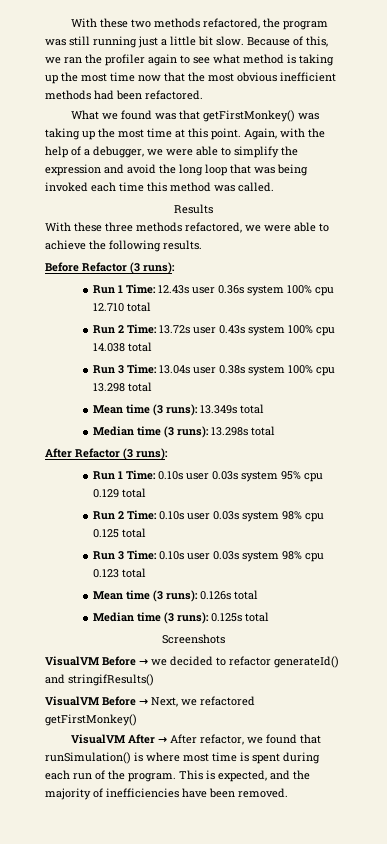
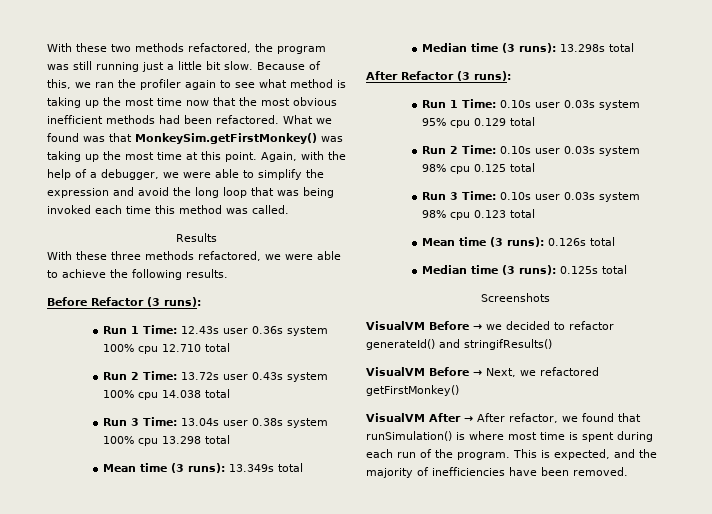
- Because of this, we ran the profiler again to see what method is taking up the most time now that the most obvious inefficient methods had been refactored.
- What we found was that getFirstMonkey() was taking up the most time at this point.
+ Because of this, we ran the profiler again to see what method is taking up the most time now that the most obvious inefficient methods had been refactored. What we found was that MonkeySim.getFirstMonkey() was taking up the most time at this point.

